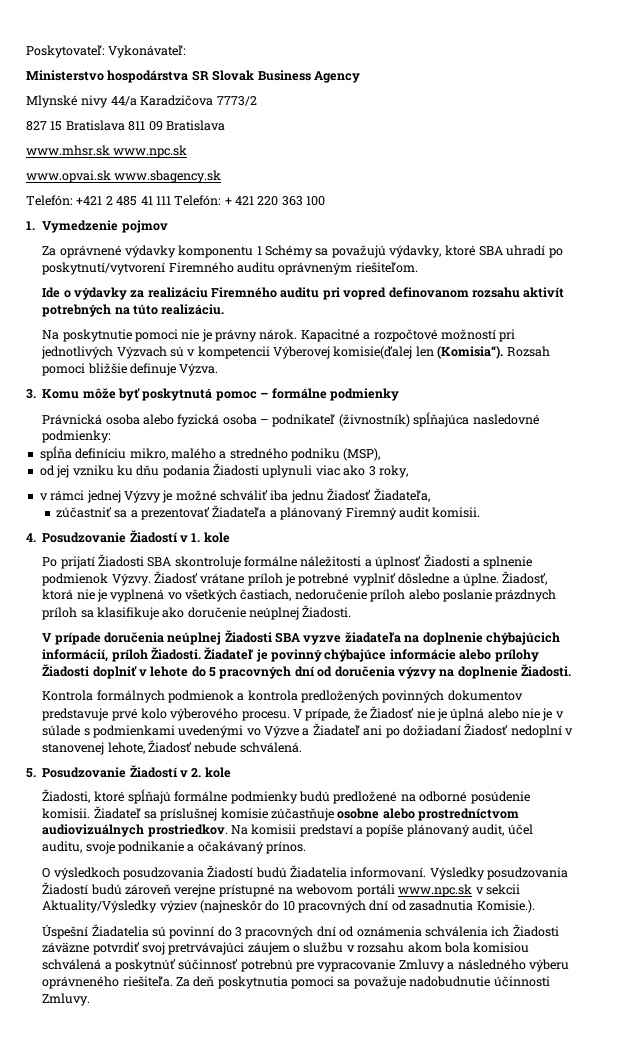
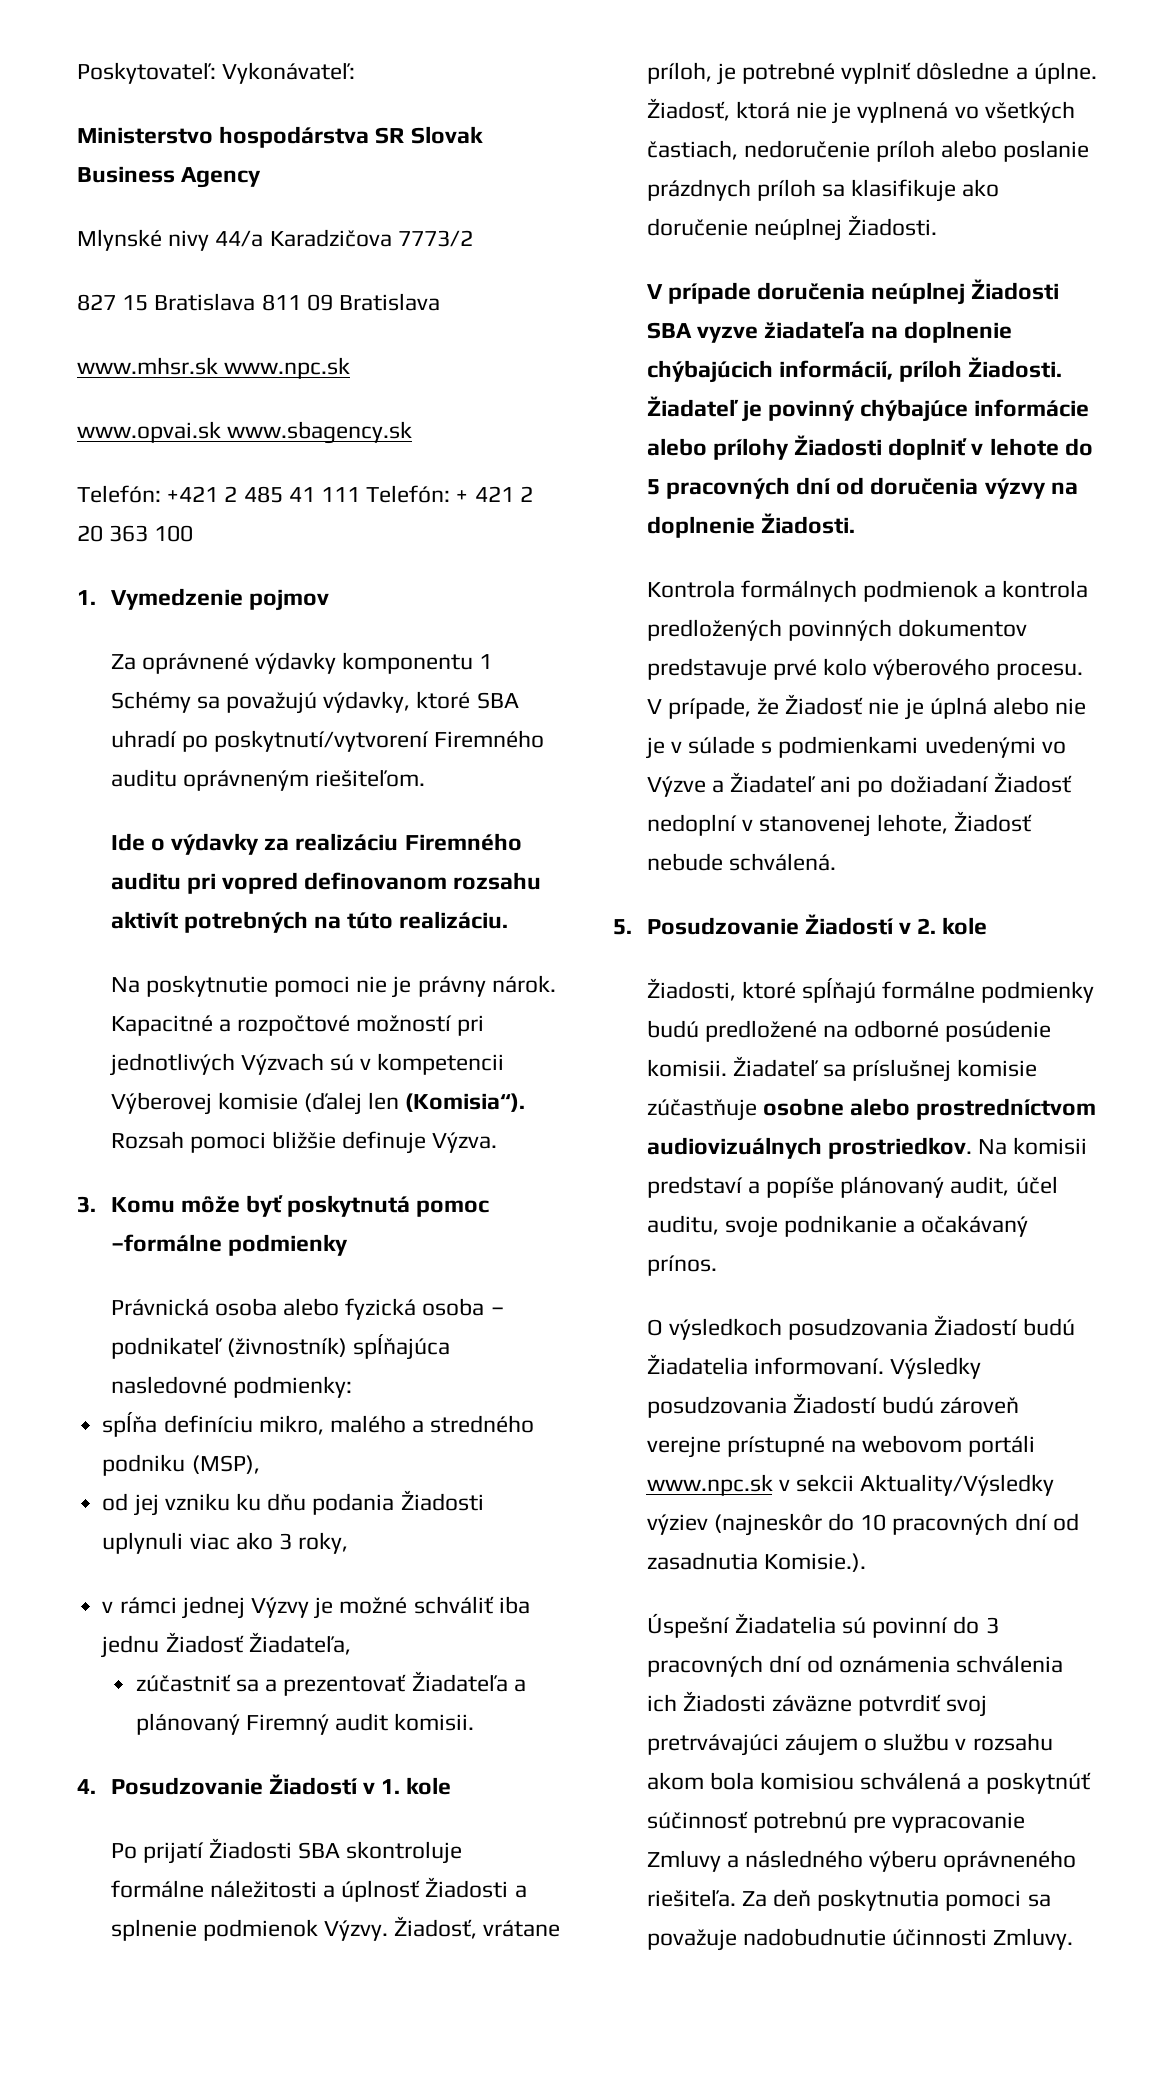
- Telefón: +421 2 485 41 111 Telefón: + 421 220 363 100
+ Telefón: +421 2 485 41 111 Telefón: + 421 2 20 363 100
- Kapacitné a rozpočtové možností pri jednotlivých Výzvach sú v kompetencii Výberovej komisie(ďalej len (Komisia“).
+ Kapacitné a rozpočtové možností pri jednotlivých Výzvach sú v kompetencii Výberovej komisie (ďalej len (Komisia“).
- 3. Komu môže byť poskytnutá pomoc – formálne podmienky
+ 3. Komu môže byť poskytnutá pomoc –formálne podmienky
- Žiadosť vrátane príloh je potrebné vyplniť dôsledne a úplne.
+ Žiadosť, vrátane príloh, je potrebné vyplniť dôsledne a úplne.

